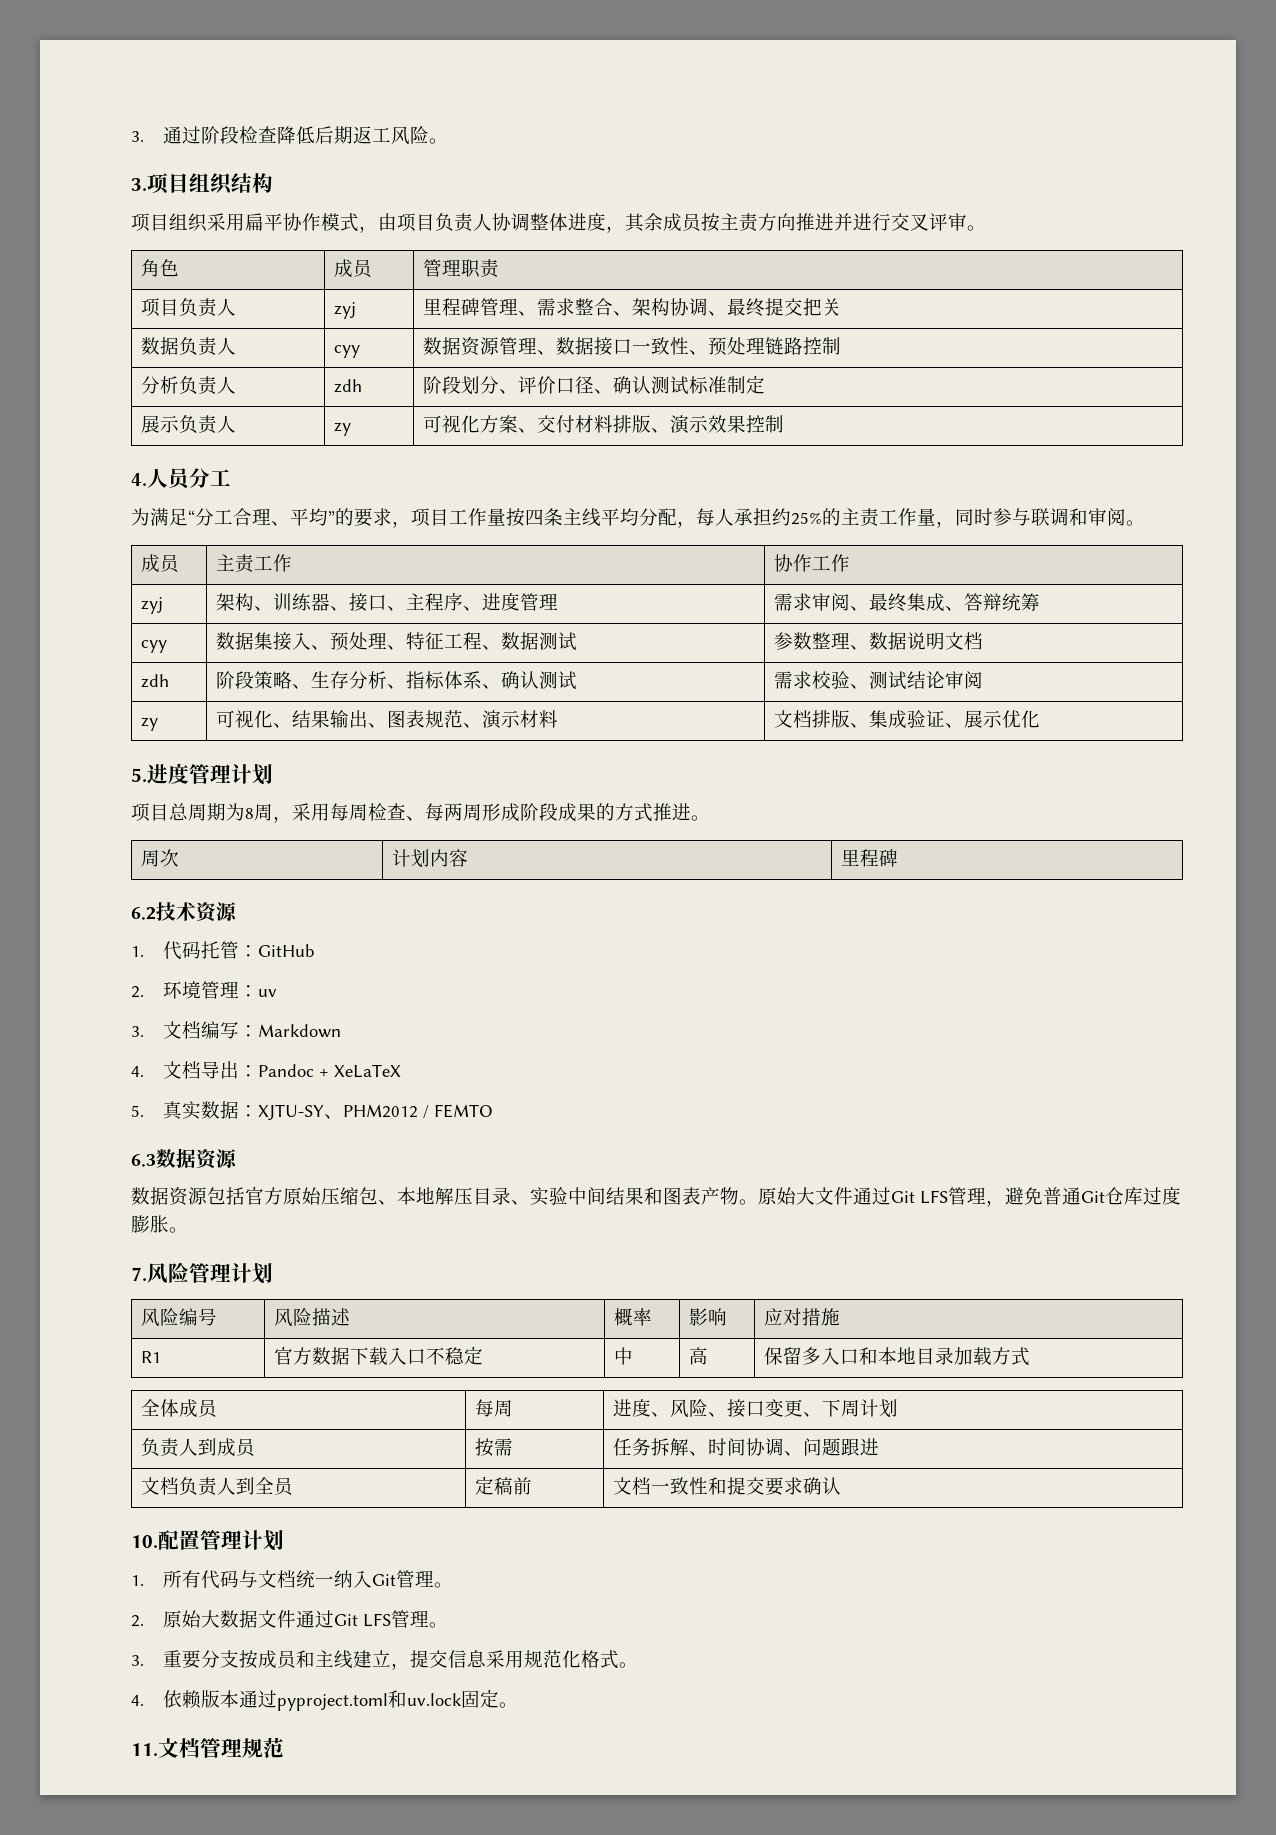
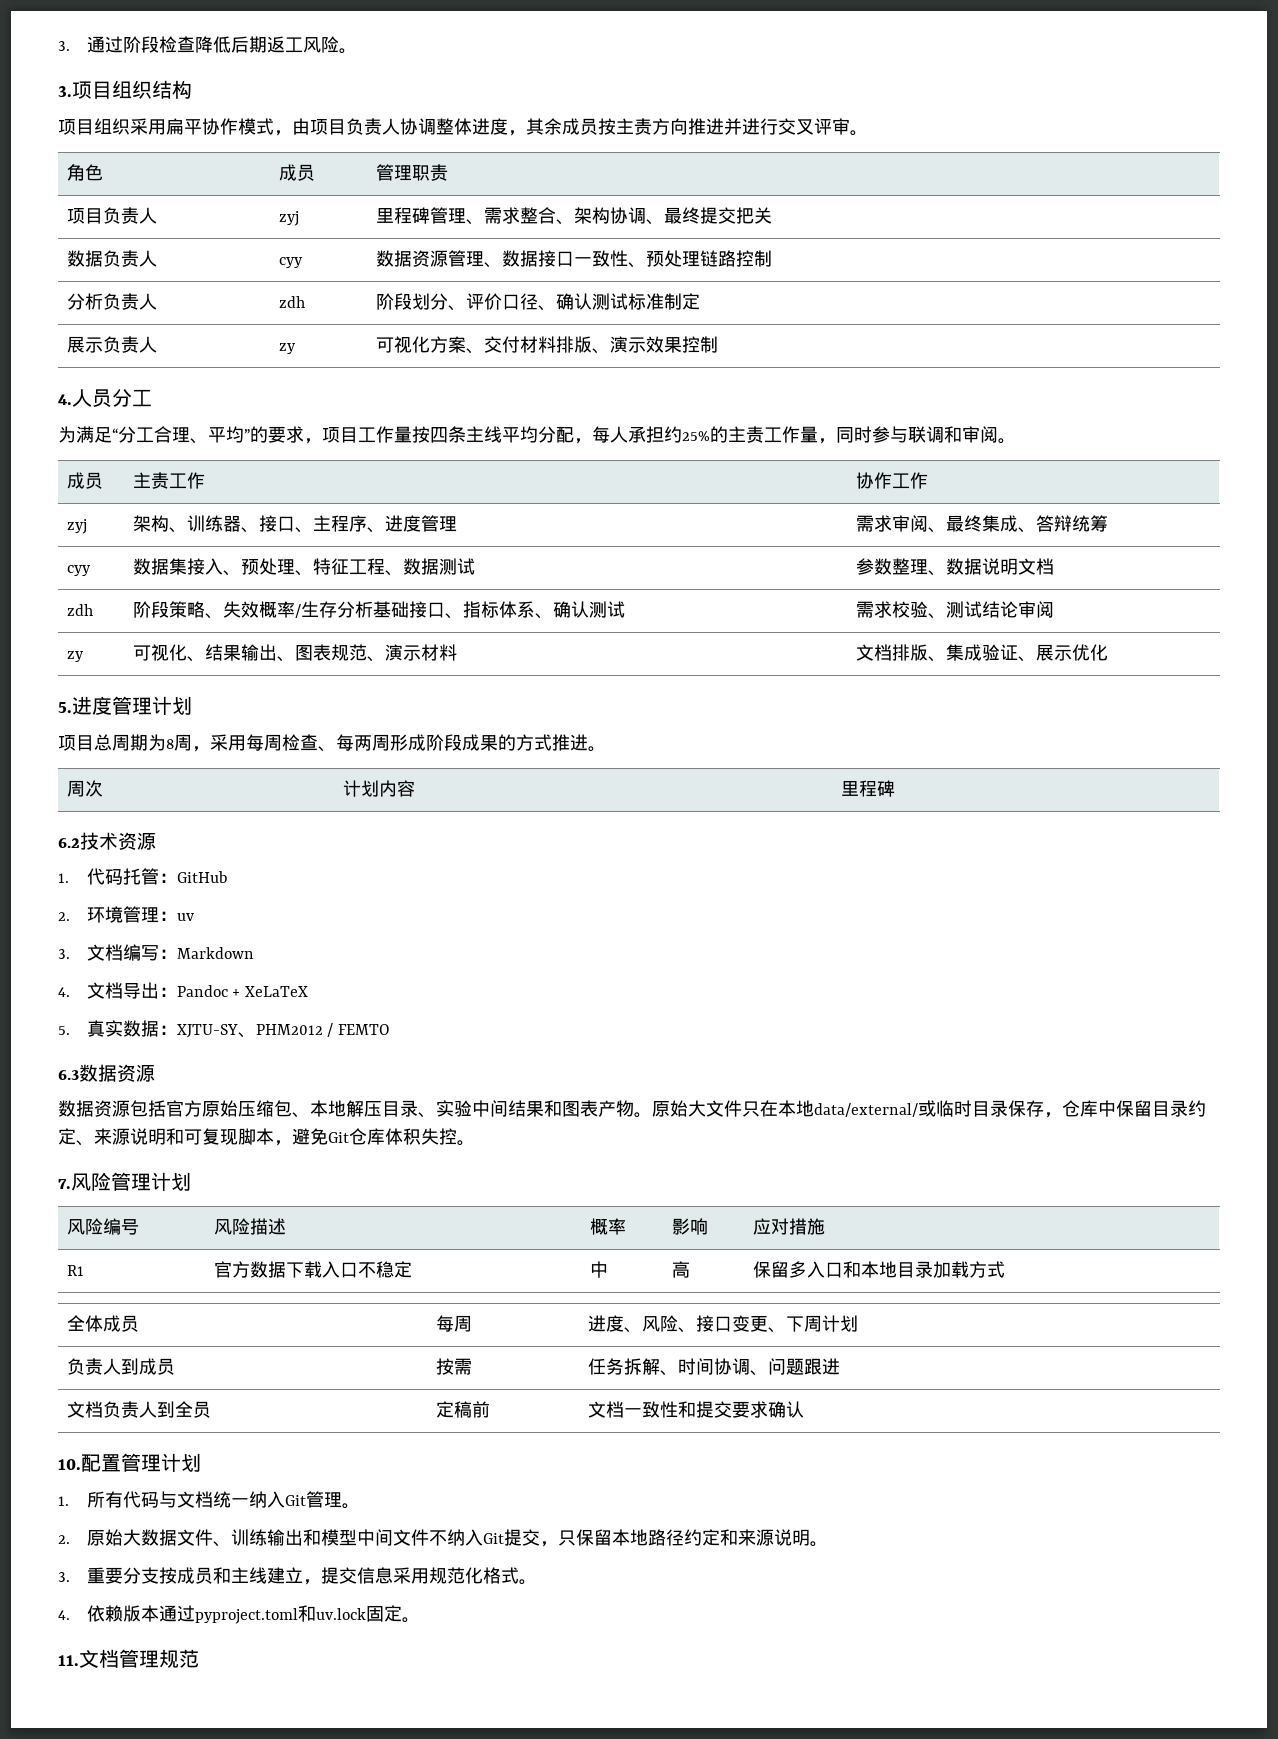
- zdh | 阶段策略、生存分析、指标体系、确认测试 | 需求校验、测试结论审阅
+ zdh | 阶段策略、失效概率/生存分析基础接口、指标体系、确认测试 | 需求校验、测试结论审阅
- 原始大文件通过Git LFS管理，避免普通Git仓库过度膨胀。
+ 原始大文件只在本地data/external/或临时目录保存，仓库中保留目录约定、来源说明和可复现脚本，避免Git仓库体积失控。
- 2.原始大数据文件通过Git LFS管理。
+ 2.原始大数据文件、训练输出和模型中间文件不纳入Git提交，只保留本地路径约定和来源说明。

